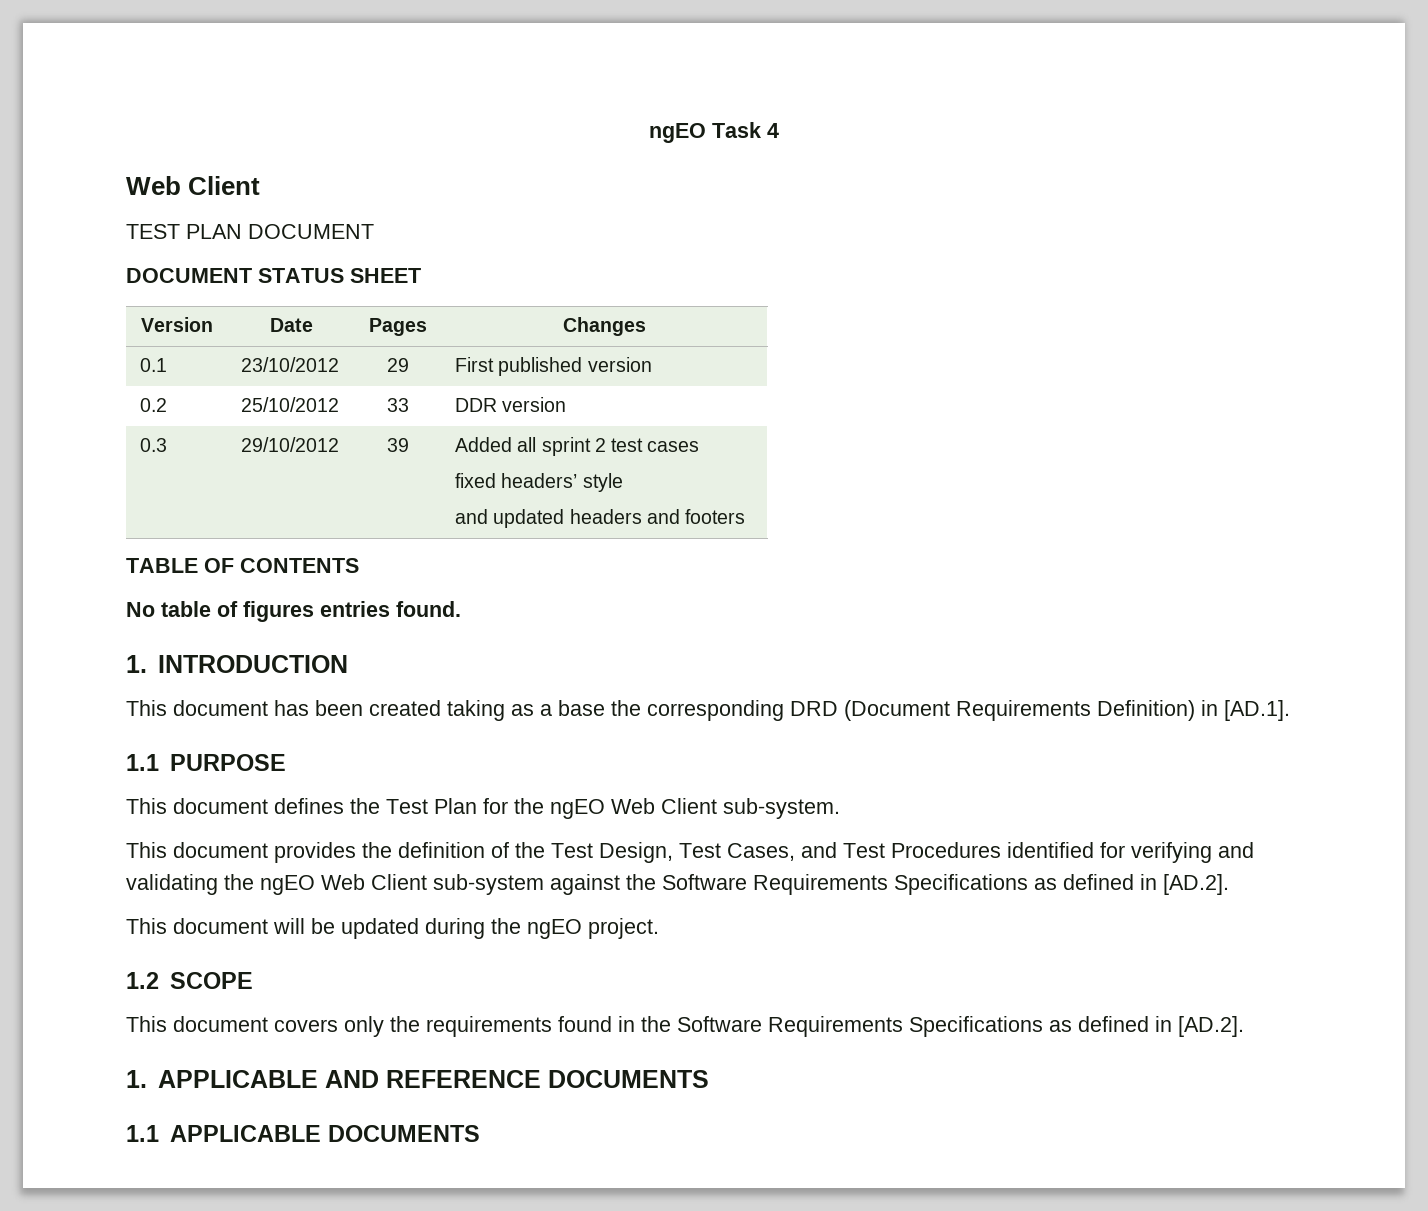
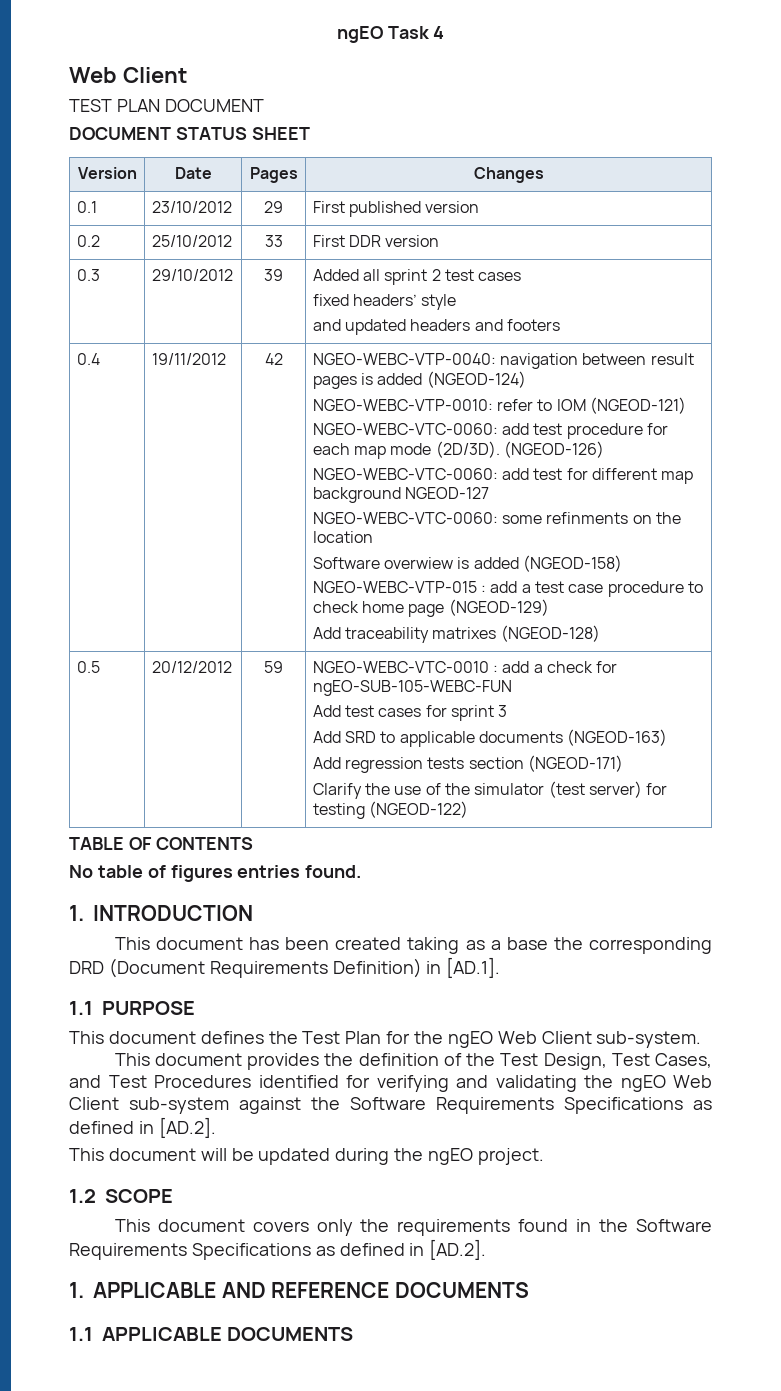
- 0.2 | 25/10/2012 | 33 | DDR version
+ 0.2 | 25/10/2012 | 33 | First DDR version
+ 0.4 | 19/11/2012 | 42 | NGEO-WEBC-VTP-0040: navigation between result pages is added (NGEOD-124)
+ NGEO-WEBC-VTP-0010: refer to IOM (NGEOD-121)
+ NGEO-WEBC-VTC-0060: add test procedure for each map mode (2D/3D). (NGEOD-126)
+ NGEO-WEBC-VTC-0060: add test for different map background NGEOD-127
+ NGEO-WEBC-VTC-0060: some refinments on the location
+ Software overwiew is added (NGEOD-158)
+ NGEO-WEBC-VTP-015 : add a test case procedure to check home page (NGEOD-129)
+ Add traceability matrixes (NGEOD-128)
+ 0.5 | 20/12/2012 | 59 | NGEO-WEBC-VTC-0010 : add a check for ngEO-SUB-105-WEBC-FUN
+ Add test cases for sprint 3
+ Add SRD to applicable documents (NGEOD-163)
+ Add regression tests section (NGEOD-171)
+ Clarify the use of the simulator (test server) for testing (NGEOD-122)

